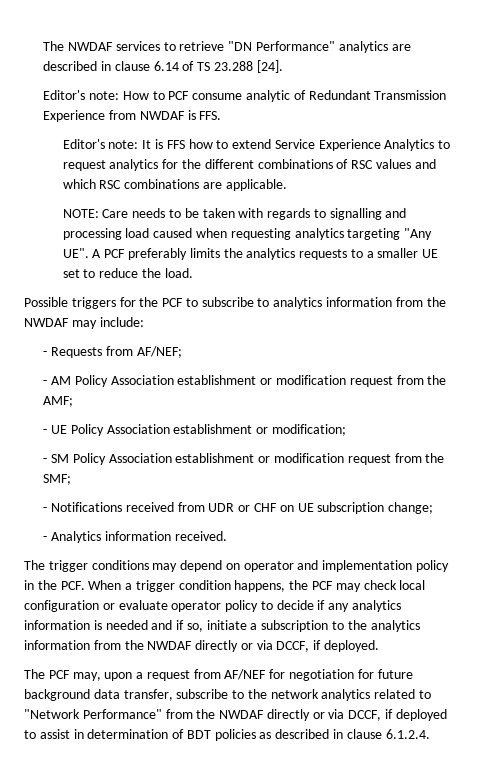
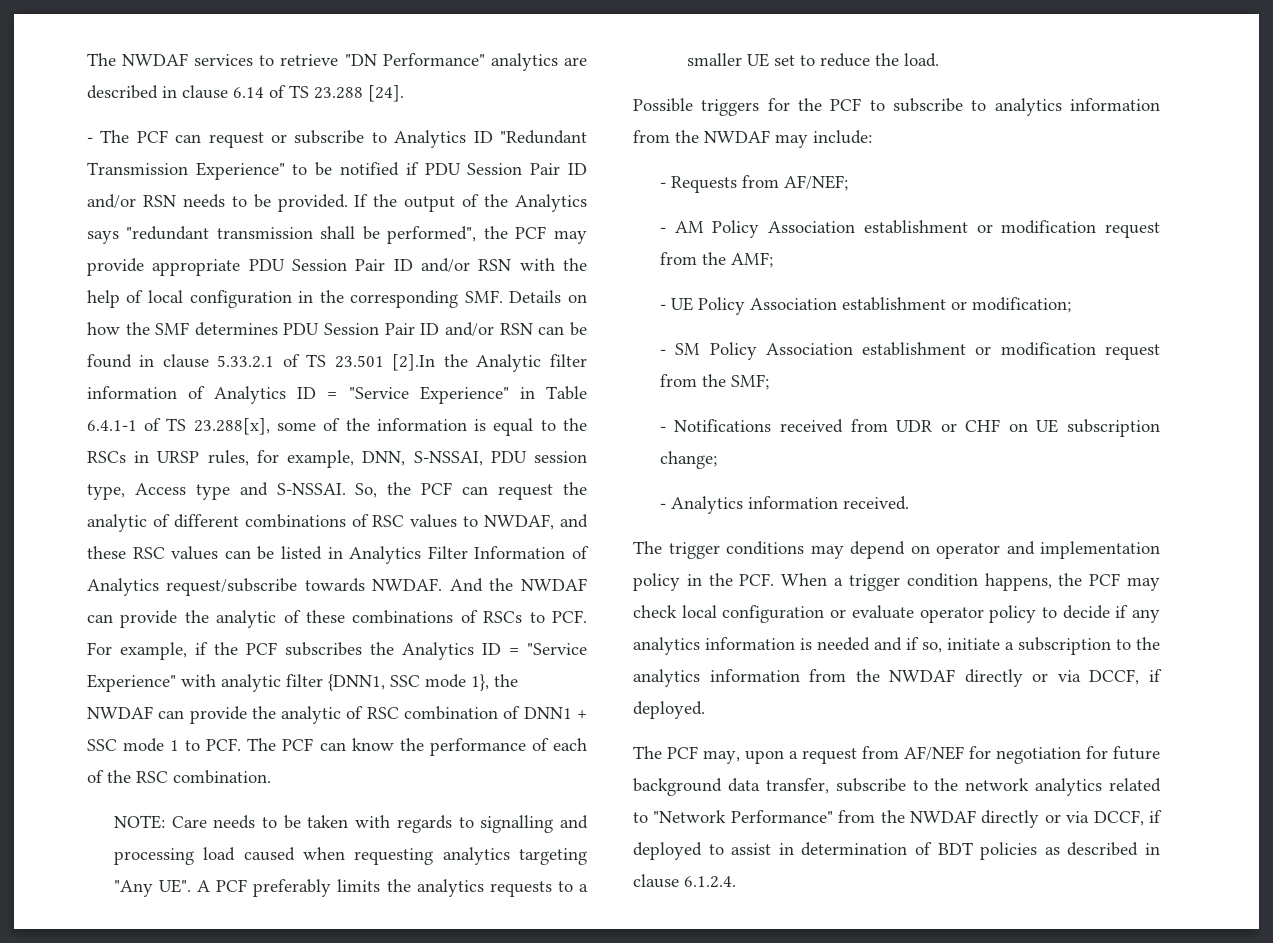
- Editor's note: How to PCF consume analytic of Redundant Transmission Experience from NWDAF is FFS.
- Editor's note: It is FFS how to extend Service Experience Analytics to request analytics for the different combinations of RSC values and which RSC combinations are applicable.
+ - The PCF can request or subscribe to Analytics ID "Redundant Transmission Experience" to be notified if PDU Session Pair ID and/or RSN needs to be provided. If the output of the Analytics says "redundant transmission shall be performed", the PCF may provide appropriate PDU Session Pair ID and/or RSN with the help of local configuration in the corresponding SMF. Details on how the SMF determines PDU Session Pair ID and/or RSN can be found in clause 5.33.2.1 of TS 23.501 [2].In the Analytic filter information of Analytics ID = "Service Experience" in Table 6.4.1-1 of TS 23.288[x], some of the information is equal to the RSCs in URSP rules, for example, DNN, S-NSSAI, PDU session type, Access type and S-NSSAI. So, the PCF can request the analytic of different combinations of RSC values to NWDAF, and these RSC values can be listed in Analytics Filter Information of Analytics request/subscribe towards NWDAF. And the NWDAF can provide the analytic of these combinations of RSCs to PCF. For example, if the PCF subscribes the Analytics ID = "Service Experience" with analytic filter {DNN1, SSC mode 1}, the NWDAF can provide the analytic of RSC combination of DNN1 + SSC mode 1 to PCF. The PCF can know the performance of each of the RSC combination.

